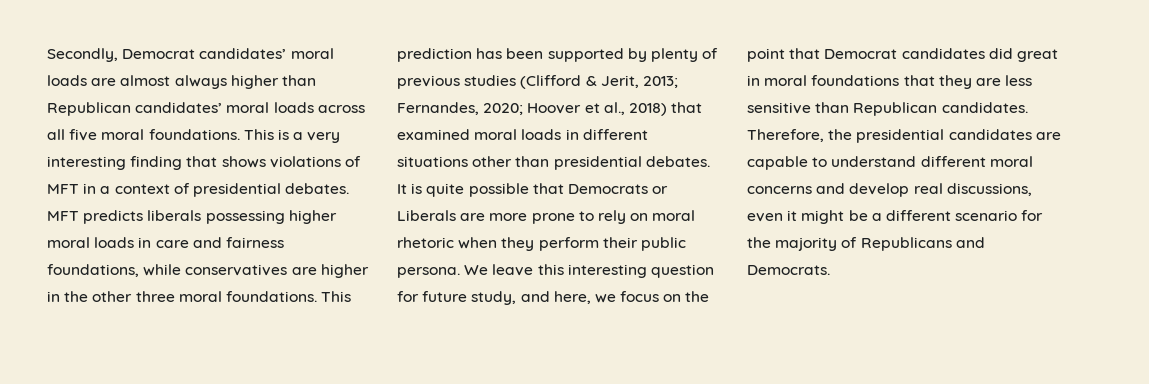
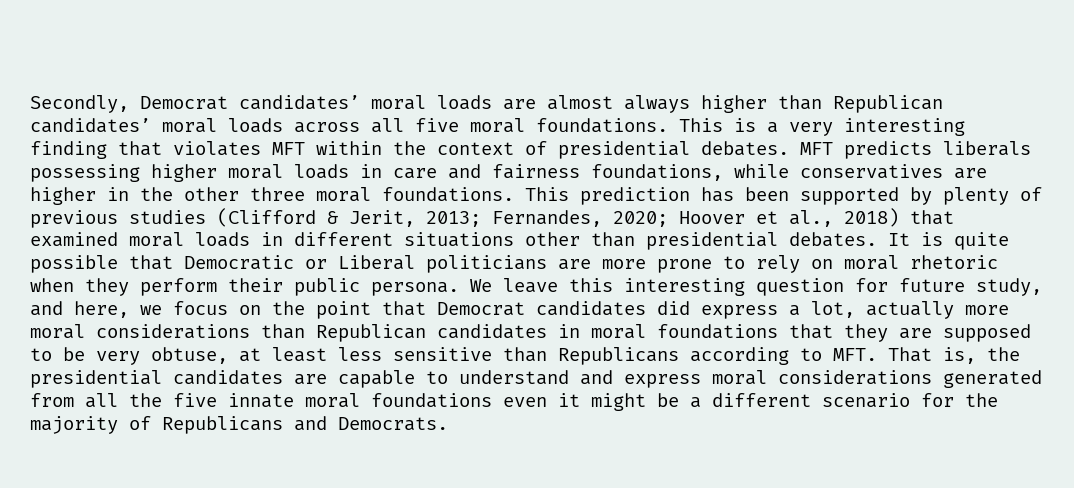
- This is a very interesting finding that shows violations of MFT in a context of presidential debates.
+ This is a very interesting finding that violates MFT within the context of presidential debates.
- It is quite possible that Democrats or Liberals are more prone to rely on moral rhetoric when they perform their public persona.
+ It is quite possible that Democratic or Liberal politicians are more prone to rely on moral rhetoric when they perform their public persona.
- We leave this interesting question for future study, and here, we focus on the point that Democrat candidates did great in moral foundations that they are less sensitive than Republican candidates. Therefore, the presidential candidates are capable to understand different moral concerns and develop real discussions, even it might be a different scenario for the majority of Republicans and Democrats.
+ We leave this interesting question for future study, and here, we focus on the point that Democrat candidates did express a lot, actually more moral considerations than Republican candidates in moral foundations that they are supposed to be very obtuse, at least less sensitive than Republicans according to MFT. That is, the presidential candidates are capable to understand and express moral considerations generated from all the five innate moral foundations even it might be a different scenario for the majority of Republicans and Democrats.

